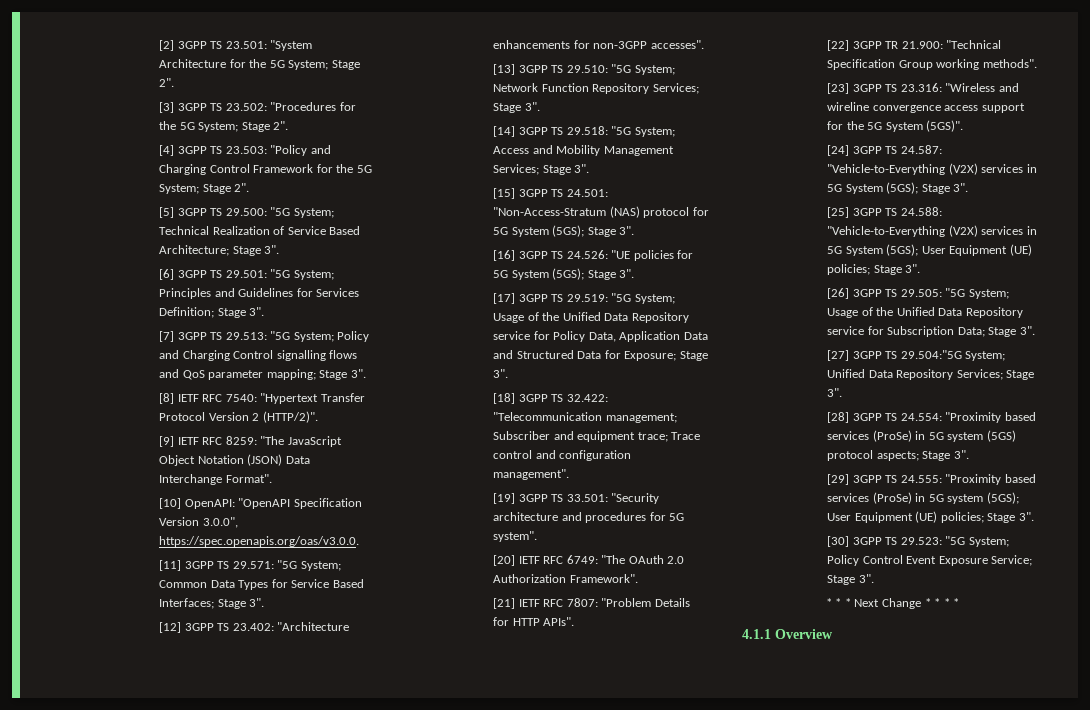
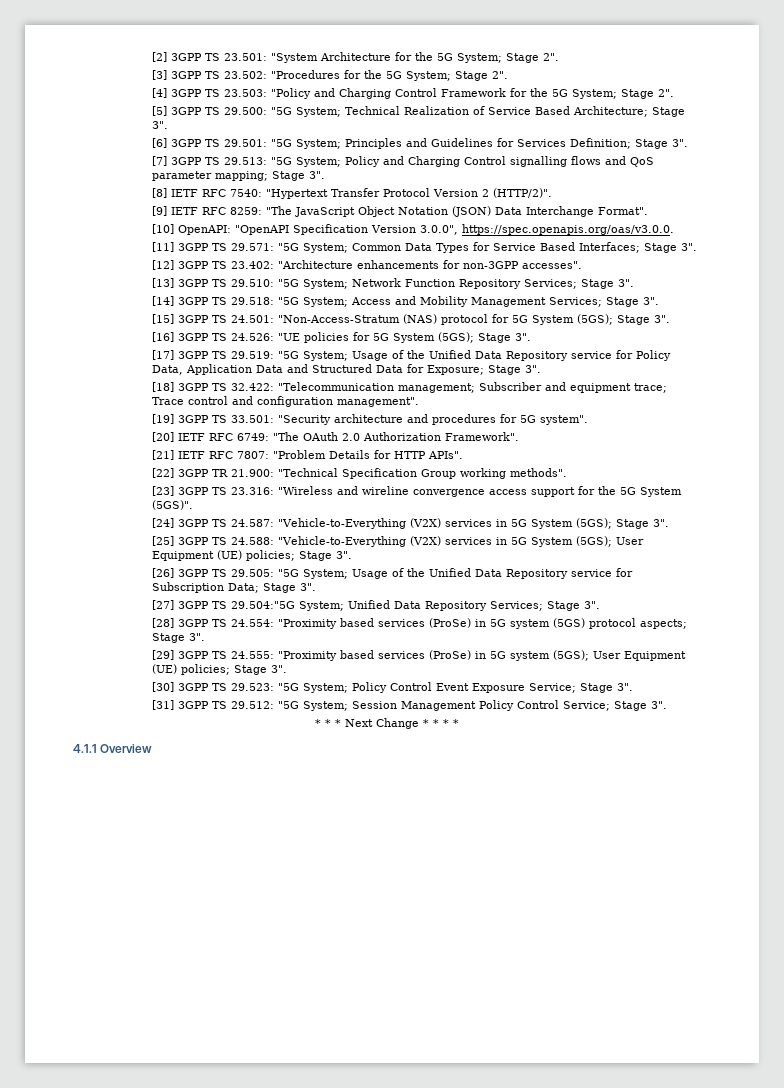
+ [31] 3GPP TS 29.512: "5G System; Session Management Policy Control Service; Stage 3".

